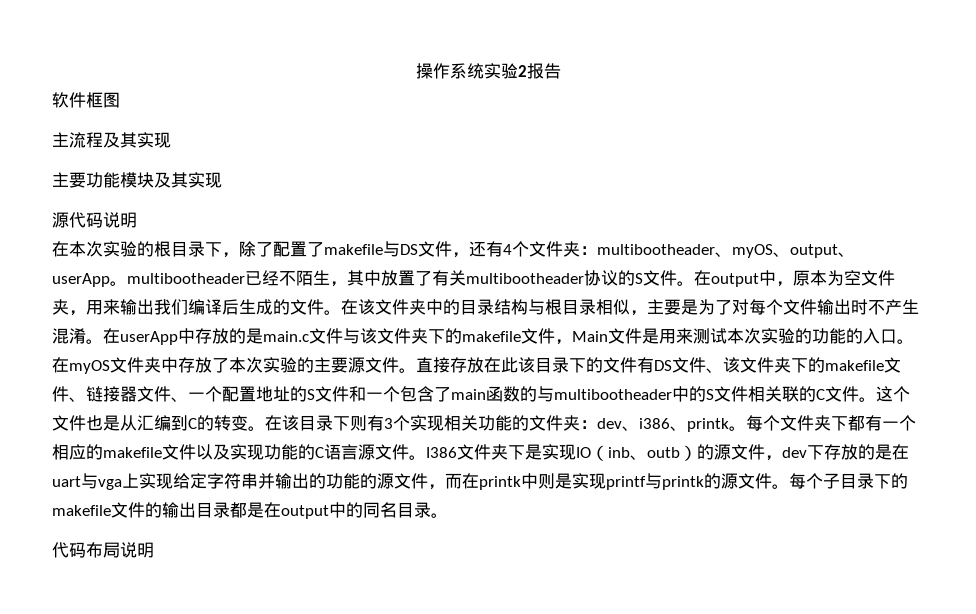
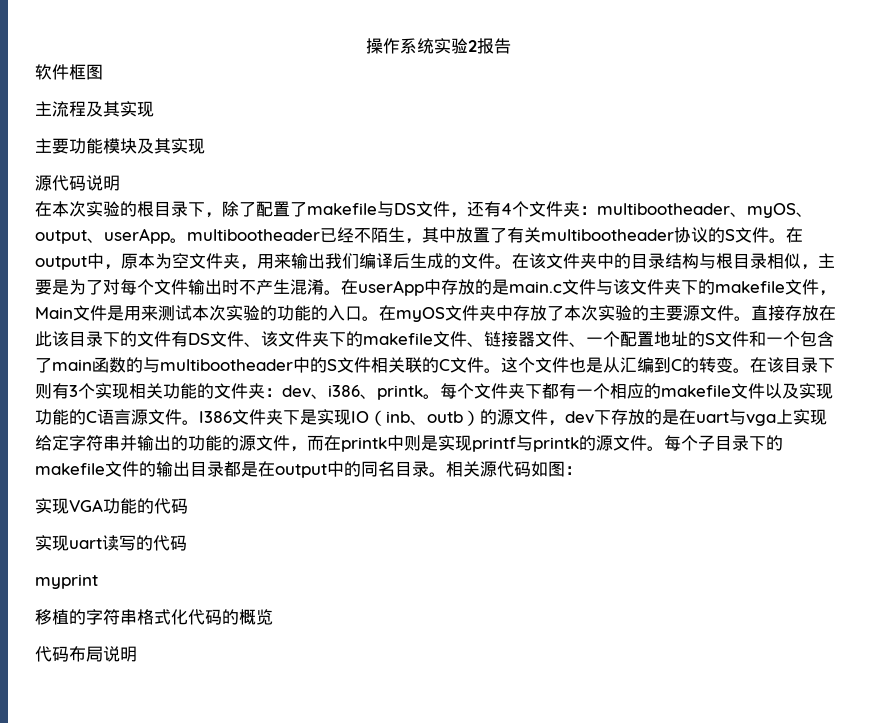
+ 相关源代码如图：
+ 实现VGA功能的代码
+ 实现uart读写的代码
+ myprint
+ 移植的字符串格式化代码的概览

